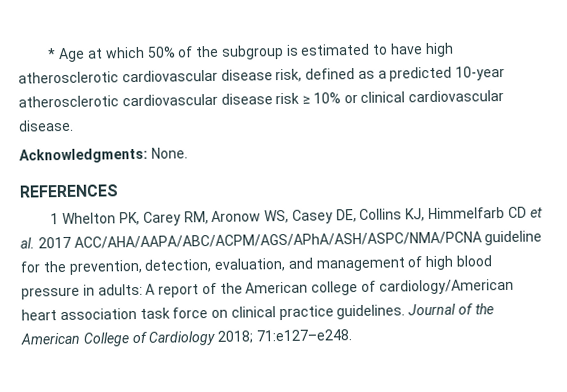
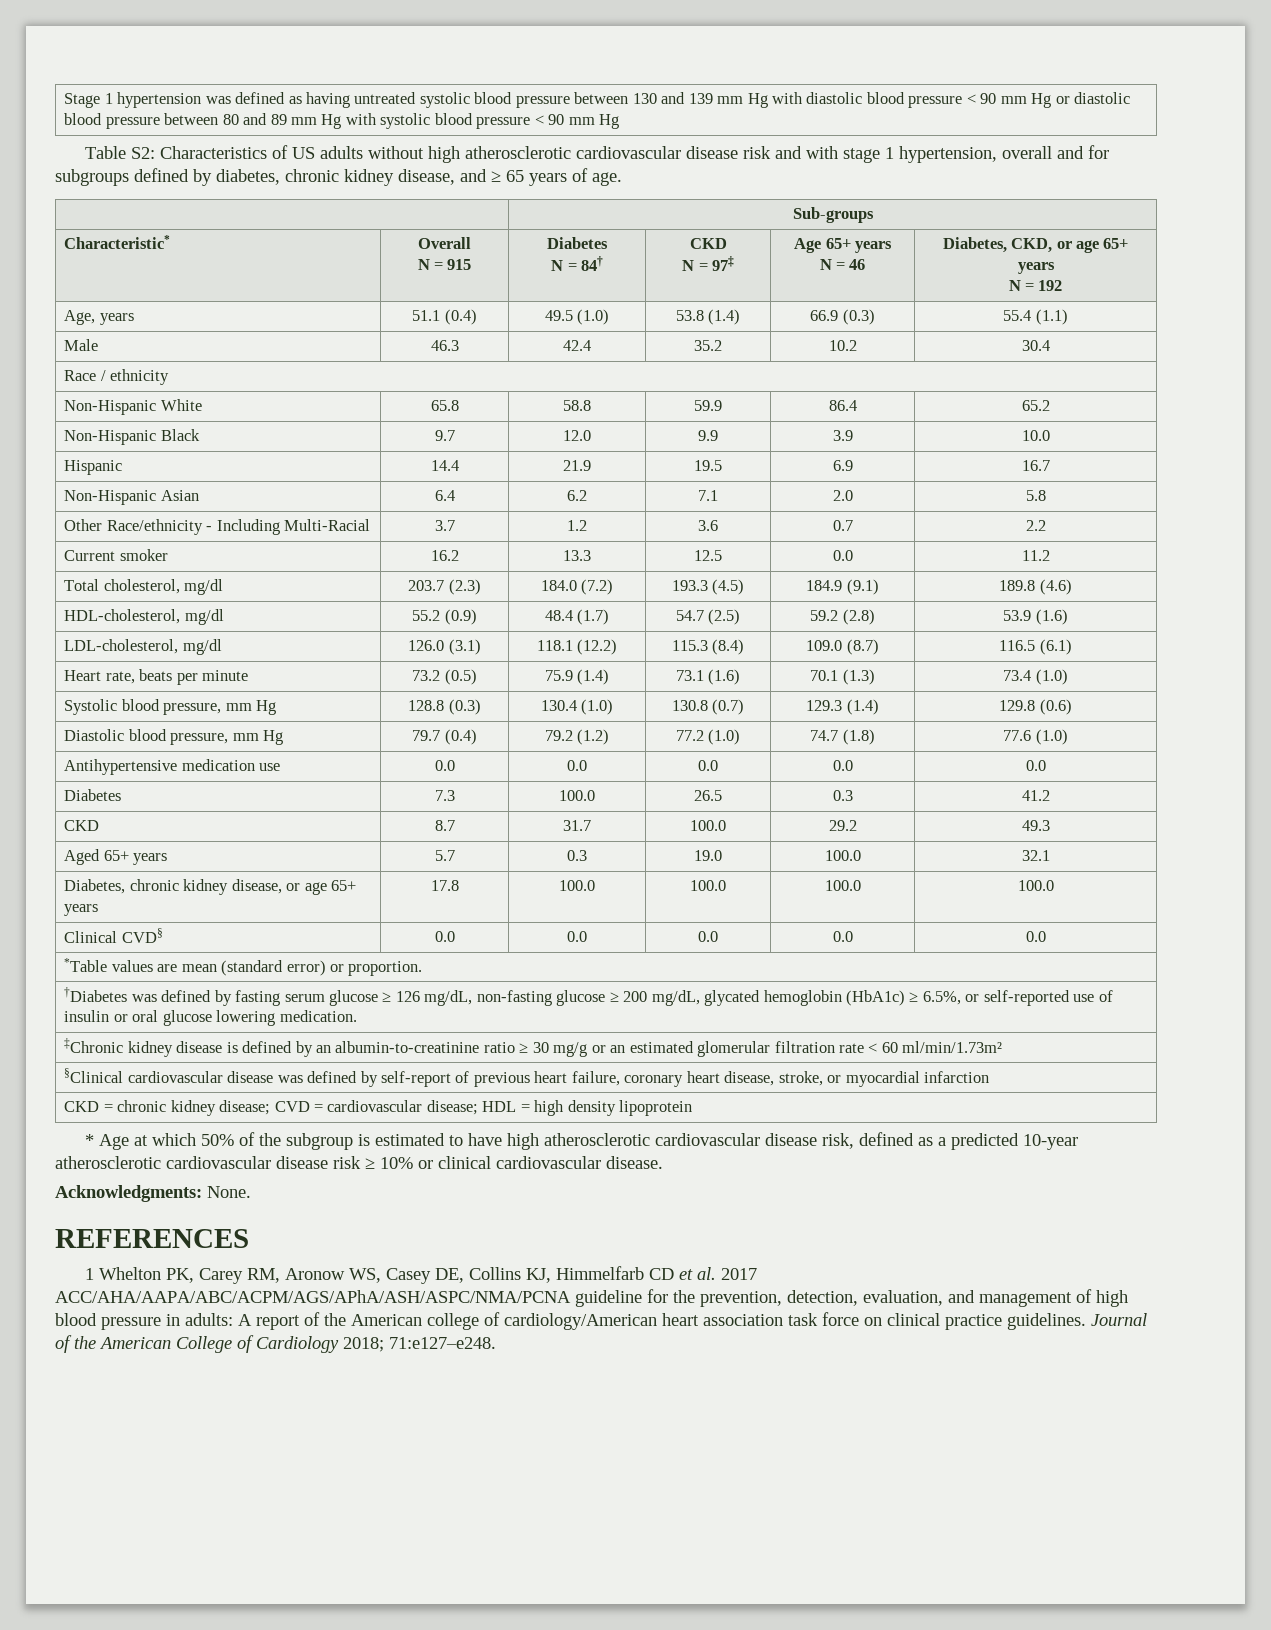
+ Stage 1 hypertension was defined as having untreated systolic blood pressure between 130 and 139 mm Hg with diastolic blood pressure < 90 mm Hg or diastolic blood pressure between 80 and 89 mm Hg with systolic blood pressure < 90 mm Hg
+ Table S2: Characteristics of US adults without high atherosclerotic cardiovascular disease risk and with stage 1 hypertension, overall and for subgroups defined by diabetes, chronic kidney disease, and ≥ 65 years of age.
+ | Sub-groups
+ Characteristic* | Overall
+ N = 915 | Diabetes
+ N = 84† | CKD
+ N = 97‡ | Age 65+ years
+ N = 46 | Diabetes, CKD, or age 65+ years
+ N = 192
+ Age, years | 51.1 (0.4) | 49.5 (1.0) | 53.8 (1.4) | 66.9 (0.3) | 55.4 (1.1)
+ Male | 46.3 | 42.4 | 35.2 | 10.2 | 30.4
+ Race / ethnicity
+ Non-Hispanic White | 65.8 | 58.8 | 59.9 | 86.4 | 65.2
+ Non-Hispanic Black | 9.7 | 12.0 | 9.9 | 3.9 | 10.0
+ Hispanic | 14.4 | 21.9 | 19.5 | 6.9 | 16.7
+ Non-Hispanic Asian | 6.4 | 6.2 | 7.1 | 2.0 | 5.8
+ Other Race/ethnicity - Including Multi-Racial | 3.7 | 1.2 | 3.6 | 0.7 | 2.2
+ Current smoker | 16.2 | 13.3 | 12.5 | 0.0 | 11.2
+ Total cholesterol, mg/dl | 203.7 (2.3) | 184.0 (7.2) | 193.3 (4.5) | 184.9 (9.1) | 189.8 (4.6)
+ HDL-cholesterol, mg/dl | 55.2 (0.9) | 48.4 (1.7) | 54.7 (2.5) | 59.2 (2.8) | 53.9 (1.6)
+ LDL-cholesterol, mg/dl | 126.0 (3.1) | 118.1 (12.2) | 115.3 (8.4) | 109.0 (8.7) | 116.5 (6.1)
+ Heart rate, beats per minute | 73.2 (0.5) | 75.9 (1.4) | 73.1 (1.6) | 70.1 (1.3) | 73.4 (1.0)
+ Systolic blood pressure, mm Hg | 128.8 (0.3) | 130.4 (1.0) | 130.8 (0.7) | 129.3 (1.4) | 129.8 (0.6)
+ Diastolic blood pressure, mm Hg | 79.7 (0.4) | 79.2 (1.2) | 77.2 (1.0) | 74.7 (1.8) | 77.6 (1.0)
+ Antihypertensive medication use | 0.0 | 0.0 | 0.0 | 0.0 | 0.0
+ Diabetes | 7.3 | 100.0 | 26.5 | 0.3 | 41.2
+ CKD | 8.7 | 31.7 | 100.0 | 29.2 | 49.3
+ Aged 65+ years | 5.7 | 0.3 | 19.0 | 100.0 | 32.1
+ Diabetes, chronic kidney disease, or age 65+ years | 17.8 | 100.0 | 100.0 | 100.0 | 100.0
+ Clinical CVD§ | 0.0 | 0.0 | 0.0 | 0.0 | 0.0
+ *Table values are mean (standard error) or proportion.
+ †Diabetes was defined by fasting serum glucose ≥ 126 mg/dL, non-fasting glucose ≥ 200 mg/dL, glycated hemoglobin (HbA1c) ≥ 6.5%, or self-reported use of insulin or oral glucose lowering medication.
+ ‡Chronic kidney disease is defined by an albumin-to-creatinine ratio ≥ 30 mg/g or an estimated glomerular filtration rate < 60 ml/min/1.73m²
+ §Clinical cardiovascular disease was defined by self-report of previous heart failure, coronary heart disease, stroke, or myocardial infarction
+ CKD = chronic kidney disease; CVD = cardiovascular disease; HDL = high density lipoprotein

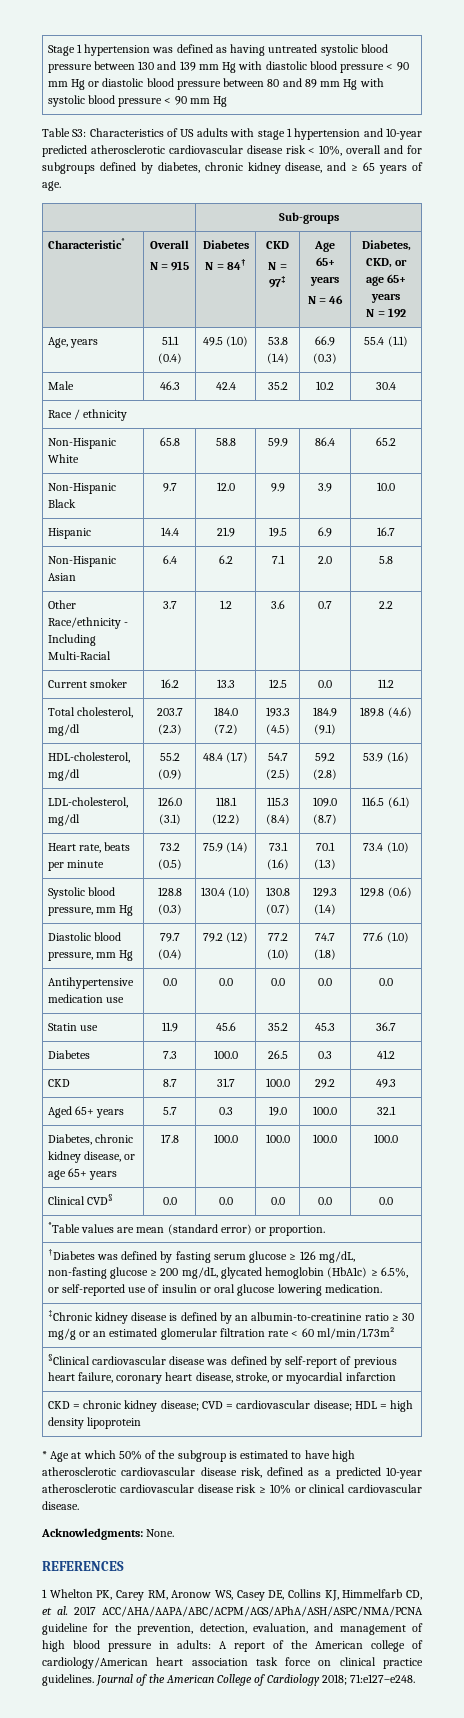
- Table S2: Characteristics of US adults without high atherosclerotic cardiovascular disease risk and with stage 1 hypertension, overall and for subgroups defined by diabetes, chronic kidney disease, and ≥ 65 years of age.
+ Table S3: Characteristics of US adults with stage 1 hypertension and 10-year predicted atherosclerotic cardiovascular disease risk < 10%, overall and for subgroups defined by diabetes, chronic kidney disease, and ≥ 65 years of age.
+ Statin use | 11.9 | 45.6 | 35.2 | 45.3 | 36.7
- 1 Whelton PK, Carey RM, Aronow WS, Casey DE, Collins KJ, Himmelfarb CD et al. 2017 ACC/AHA/AAPA/ABC/ACPM/AGS/APhA/ASH/ASPC/NMA/PCNA guideline for the prevention, detection, evaluation, and management of high blood pressure in adults: A report of the American college of cardiology/American heart association task force on clinical practice guidelines.
+ 1 Whelton PK, Carey RM, Aronow WS, Casey DE, Collins KJ, Himmelfarb CD, et al. 2017 ACC/AHA/AAPA/ABC/ACPM/AGS/APhA/ASH/ASPC/NMA/PCNA guideline for the prevention, detection, evaluation, and management of high blood pressure in adults: A report of the American college of cardiology/American heart association task force on clinical practice guidelines.

